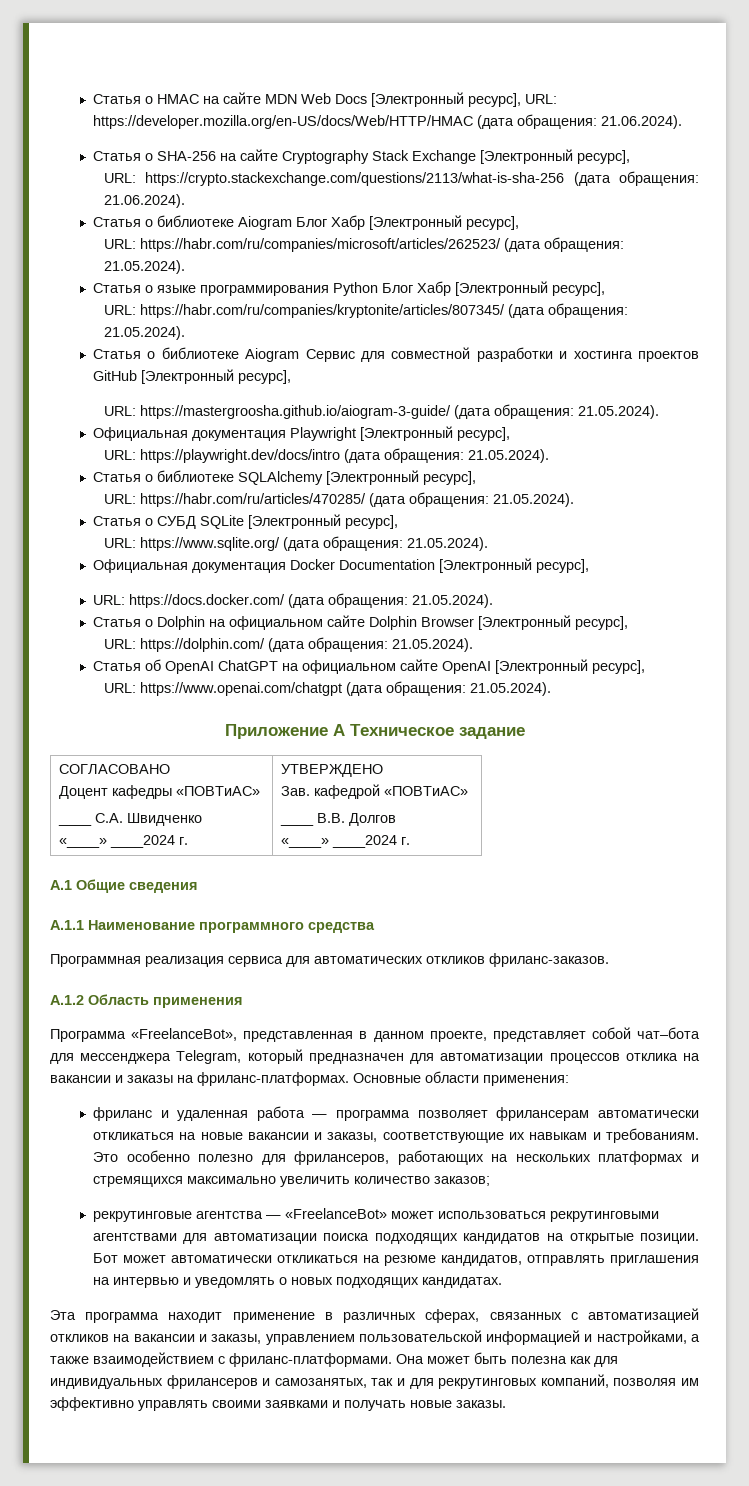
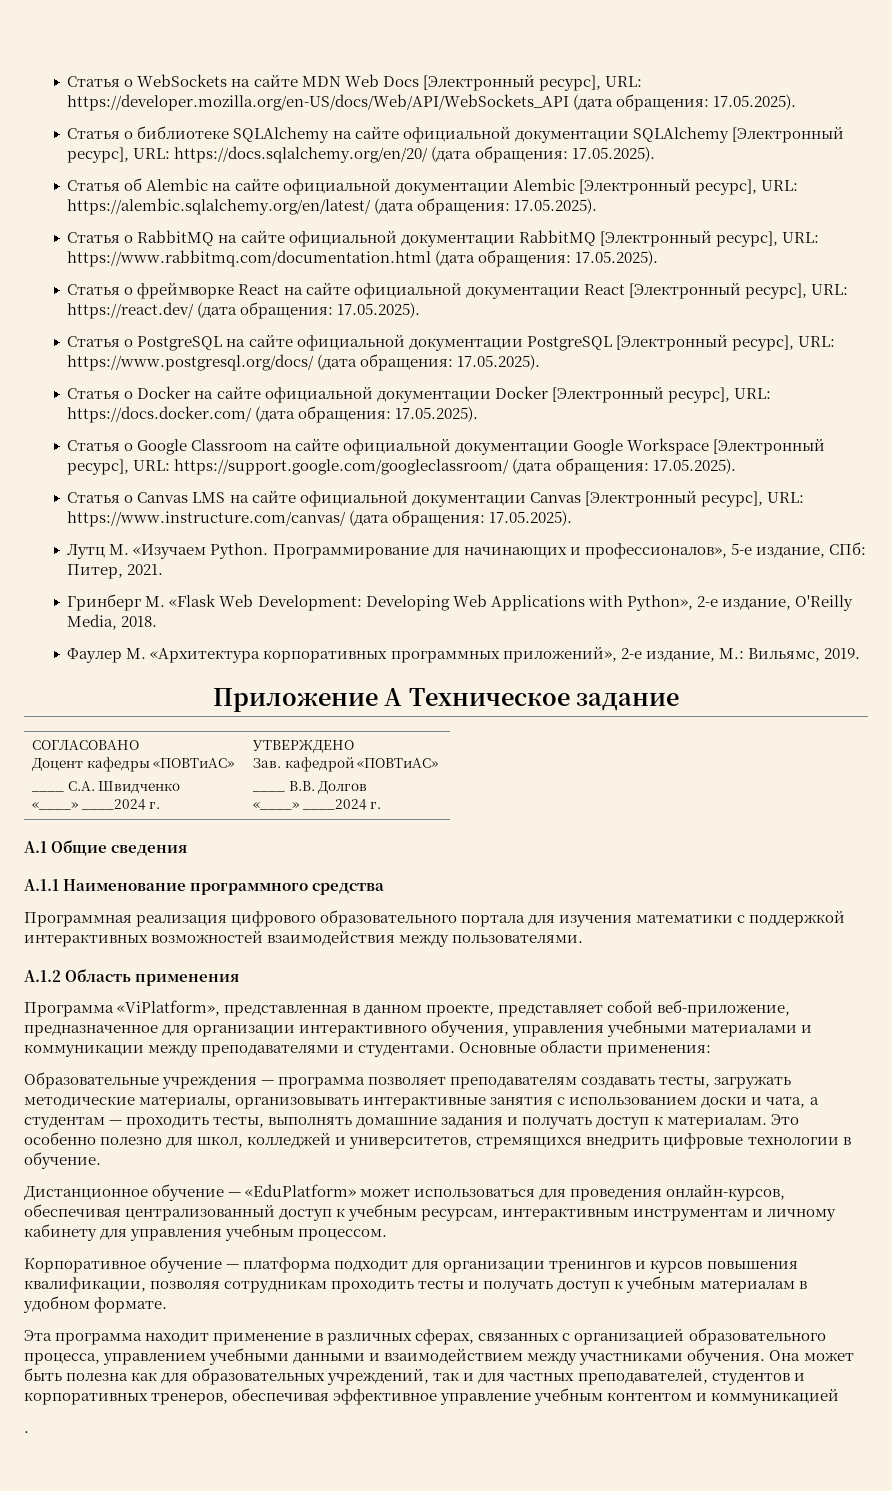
- Статья о HMAC на сайте MDN Web Docs [Электронный ресурс], URL: https://developer.mozilla.org/en-US/docs/Web/HTTP/HMAC (дата обращения: 21.06.2024).
- Статья о SHA-256 на сайте Cryptography Stack Exchange [Электронный ресурс],
- URL: https://crypto.stackexchange.com/questions/2113/what-is-sha-256 (дата обращения: 21.06.2024).
- Статья о библиотеке Aiogram Блог Хабр [Электронный ресурс],
- URL: https://habr.com/ru/companies/microsoft/articles/262523/ (дата обращения: 21.05.2024).
- Статья о языке программирования Python Блог Хабр [Электронный ресурс],
- URL: https://habr.com/ru/companies/kryptonite/articles/807345/ (дата обращения: 21.05.2024).
- Статья о библиотеке Aiogram Сервис для совместной разработки и хостинга проектов GitHub [Электронный ресурс],
- URL: https://mastergroosha.github.io/aiogram-3-guide/ (дата обращения: 21.05.2024).
- Официальная документация Playwright [Электронный ресурс],
- URL: https://playwright.dev/docs/intro (дата обращения: 21.05.2024).
- Статья о библиотеке SQLAlchemy [Электронный ресурс],
- URL: https://habr.com/ru/articles/470285/ (дата обращения: 21.05.2024).
- Статья о СУБД SQLite [Электронный ресурс],
- URL: https://www.sqlite.org/ (дата обращения: 21.05.2024).
- Официальная документация Docker Documentation [Электронный ресурс],
- URL: https://docs.docker.com/ (дата обращения: 21.05.2024).
- Статья о Dolphin на официальном сайте Dolphin Browser [Электронный ресурс],
- URL: https://dolphin.com/ (дата обращения: 21.05.2024).
- Статья об OpenAI ChatGPT на официальном сайте OpenAI [Электронный ресурс],
- URL: https://www.openai.com/chatgpt (дата обращения: 21.05.2024).
+ Статья о WebSockets на сайте MDN Web Docs [Электронный ресурс], URL: https://developer.mozilla.org/en-US/docs/Web/API/WebSockets_API (дата обращения: 17.05.2025).
+ Статья о библиотеке SQLAlchemy на сайте официальной документации SQLAlchemy [Электронный ресурс], URL: https://docs.sqlalchemy.org/en/20/ (дата обращения: 17.05.2025).
+ Статья об Alembic на сайте официальной документации Alembic [Электронный ресурс], URL: https://alembic.sqlalchemy.org/en/latest/ (дата обращения: 17.05.2025).
+ Статья о RabbitMQ на сайте официальной документации RabbitMQ [Электронный ресурс], URL: https://www.rabbitmq.com/documentation.html (дата обращения: 17.05.2025).
+ Статья о фреймворке React на сайте официальной документации React [Электронный ресурс], URL: https://react.dev/ (дата обращения: 17.05.2025).
+ Статья о PostgreSQL на сайте официальной документации PostgreSQL [Электронный ресурс], URL: https://www.postgresql.org/docs/ (дата обращения: 17.05.2025).
+ Статья о Docker на сайте официальной документации Docker [Электронный ресурс], URL: https://docs.docker.com/ (дата обращения: 17.05.2025).
+ Статья о Google Classroom на сайте официальной документации Google Workspace [Электронный ресурс], URL: https://support.google.com/googleclassroom/ (дата обращения: 17.05.2025).
+ Статья о Canvas LMS на сайте официальной документации Canvas [Электронный ресурс], URL: https://www.instructure.com/canvas/ (дата обращения: 17.05.2025).
+ Лутц М. «Изучаем Python. Программирование для начинающих и профессионалов», 5-е издание, СПб: Питер, 2021.
+ Гринберг М. «Flask Web Development: Developing Web Applications with Python», 2-е издание, O'Reilly Media, 2018.
+ Фаулер М. «Архитектура корпоративных программных приложений», 2-е издание, М.: Вильямс, 2019.
- Программная реализация сервиса для автоматических откликов фриланс-заказов.
+ Программная реализация цифрового образовательного портала для изучения математики с поддержкой интерактивных возможностей взаимодействия между пользователями.
- Программа «FreelanceBot», представленная в данном проекте, представляет собой чат–бота для мессенджера Telegram, который предназначен для автоматизации процессов отклика на вакансии и заказы на фриланс-платформах. Основные области применения:
- фриланс и удаленная работа — программа позволяет фрилансерам автоматически откликаться на новые вакансии и заказы, соответствующие их навыкам и требованиям. Это особенно полезно для фрилансеров, работающих на нескольких платформах и стремящихся максимально увеличить количество заказов;
- рекрутинговые агентства — «FreelanceBot» может использоваться рекрутинговыми агентствами для автоматизации поиска подходящих кандидатов на открытые позиции. Бот может автоматически откликаться на резюме кандидатов, отправлять приглашения на интервью и уведомлять о новых подходящих кандидатах.
+ Программа «ViPlatform», представленная в данном проекте, представляет собой веб-приложение, предназначенное для организации интерактивного обучения, управления учебными материалами и коммуникации между преподавателями и студентами. Основные области применения:
+ Образовательные учреждения — программа позволяет преподавателям создавать тесты, загружать методические материалы, организовывать интерактивные занятия с использованием доски и чата, а студентам — проходить тесты, выполнять домашние задания и получать доступ к материалам. Это особенно полезно для школ, колледжей и университетов, стремящихся внедрить цифровые технологии в обучение.
+ Дистанционное обучение — «EduPlatform» может использоваться для проведения онлайн-курсов, обеспечивая централизованный доступ к учебным ресурсам, интерактивным инструментам и личному кабинету для управления учебным процессом.
+ Корпоративное обучение — платформа подходит для организации тренингов и курсов повышения квалификации, позволяя сотрудникам проходить тесты и получать доступ к учебным материалам в удобном формате.
- Эта программа находит применение в различных сферах, связанных с автоматизацией откликов на вакансии и заказы, управлением пользовательской информацией и настройками, а также взаимодействием с фриланс-платформами.
+ Эта программа находит применение в различных сферах, связанных с организацией образовательного процесса, управлением учебными данными и взаимодействием между участниками обучения.
- Она может быть полезна как для индивидуальных фрилансеров и самозанятых, так и для рекрутинговых компаний, позволяя им эффективно управлять своими заявками и получать новые заказы.
+ Она может быть полезна как для образовательных учреждений, так и для частных преподавателей, студентов и корпоративных тренеров, обеспечивая эффективное управление учебным контентом и коммуникацией
+ .

